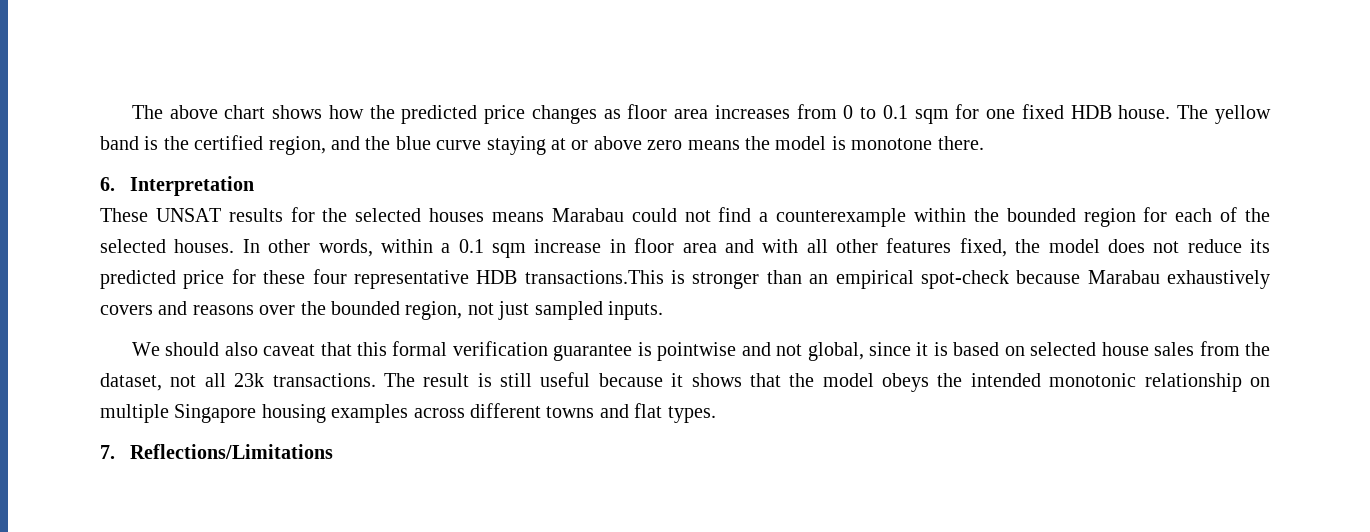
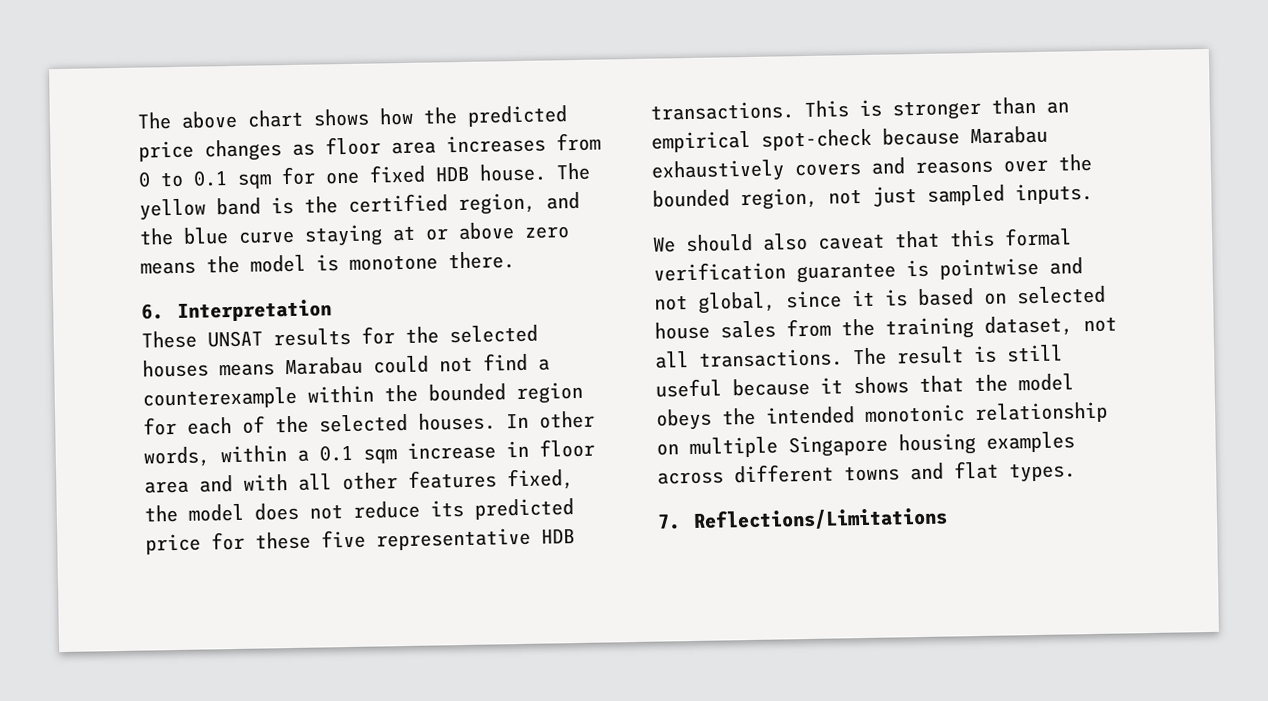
- In other words, within a 0.1 sqm increase in floor area and with all other features fixed, the model does not reduce its predicted price for these four representative HDB transactions.This is stronger than an empirical spot-check because Marabau exhaustively covers and reasons over the bounded region, not just sampled inputs.
+ In other words, within a 0.1 sqm increase in floor area and with all other features fixed, the model does not reduce its predicted price for these five representative HDB transactions. This is stronger than an empirical spot-check because Marabau exhaustively covers and reasons over the bounded region, not just sampled inputs.
- We should also caveat that this formal verification guarantee is pointwise and not global, since it is based on selected house sales from the dataset, not all 23k transactions.
+ We should also caveat that this formal verification guarantee is pointwise and not global, since it is based on selected house sales from the training dataset, not all transactions.

